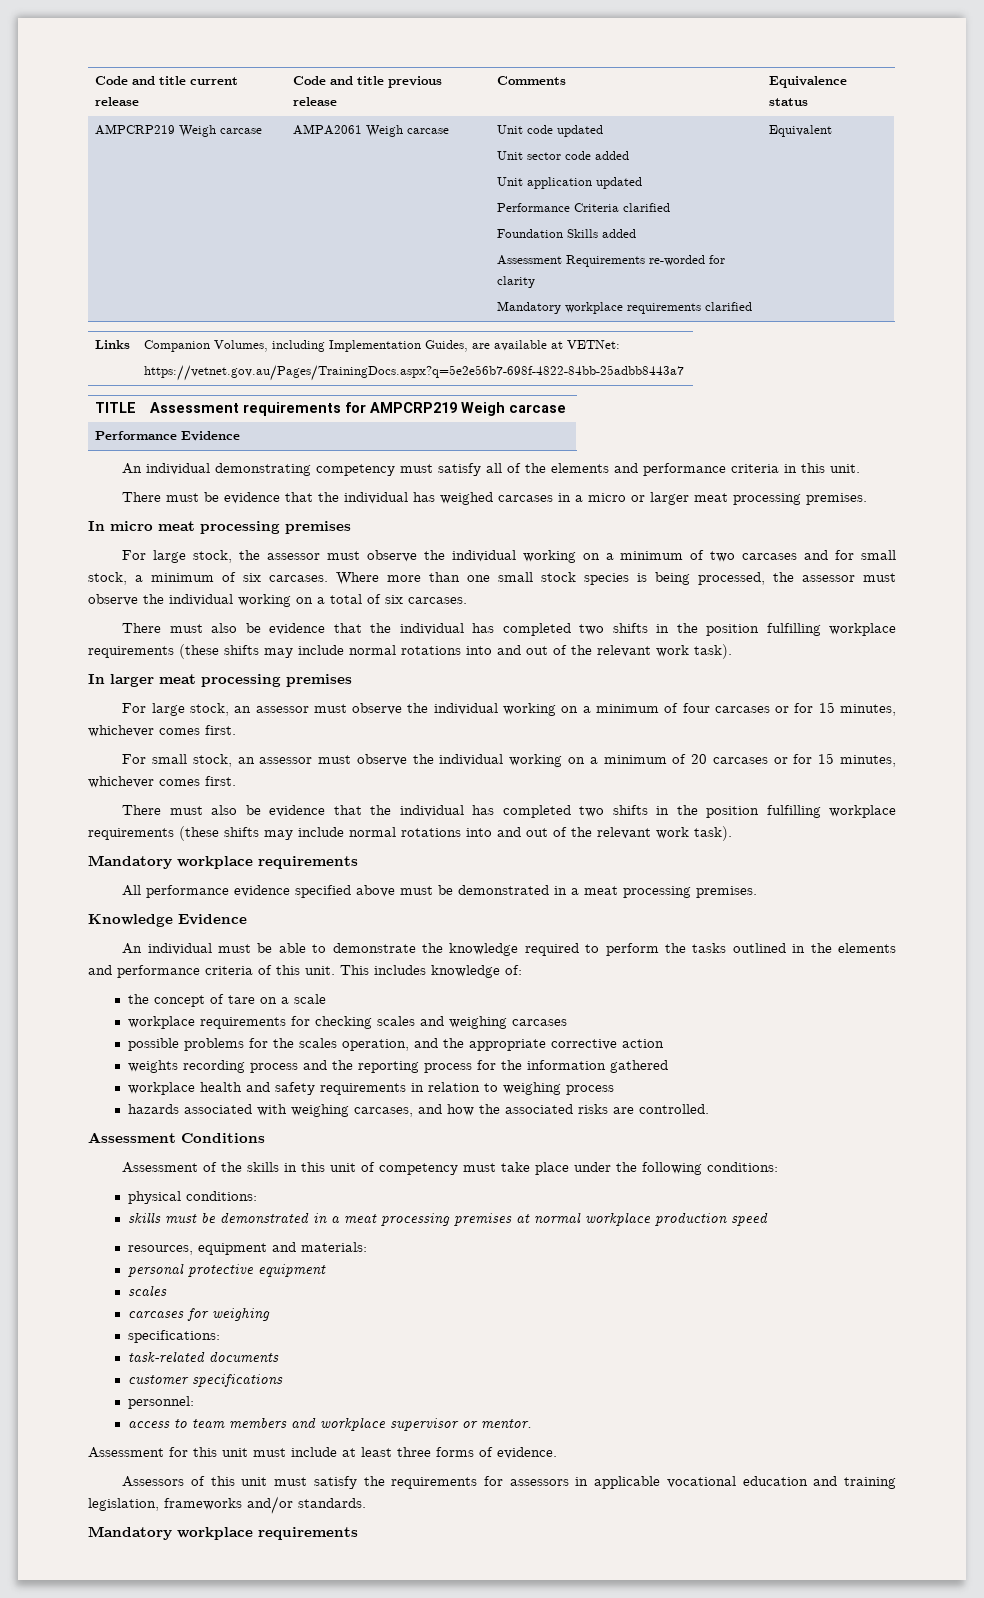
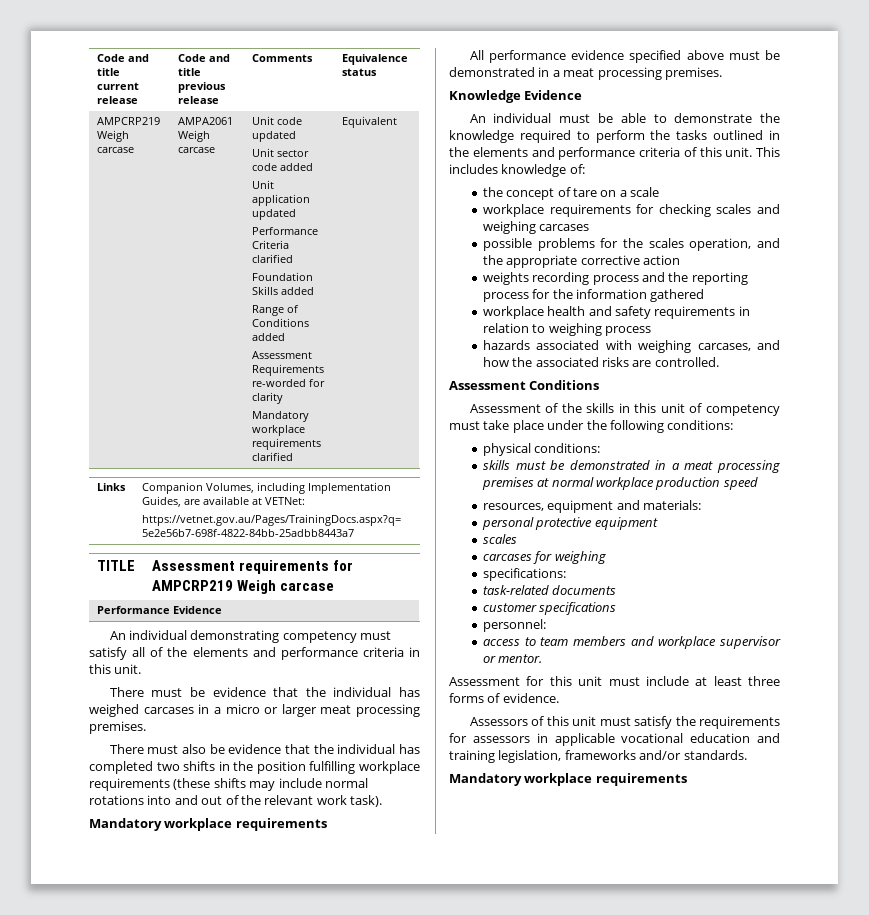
  AMPCRP219 Weigh carcase | AMPA2061 Weigh carcase | Unit code updated
  Unit sector code added
  Unit application updated
  Performance Criteria clarified
  Foundation Skills added
+ Range of Conditions added
- In micro meat processing premises
- For large stock, the assessor must observe the individual working on a minimum of two carcases and for small stock, a minimum of six carcases. Where more than one small stock species is being processed, the assessor must observe the individual working on a total of six carcases.
- There must also be evidence that the individual has completed two shifts in the position fulfilling workplace requirements (these shifts may include normal rotations into and out of the relevant work task).
- In larger meat processing premises
- For large stock, an assessor must observe the individual working on a minimum of four carcases or for 15 minutes, whichever comes first.
- For small stock, an assessor must observe the individual working on a minimum of 20 carcases or for 15 minutes, whichever comes first.

